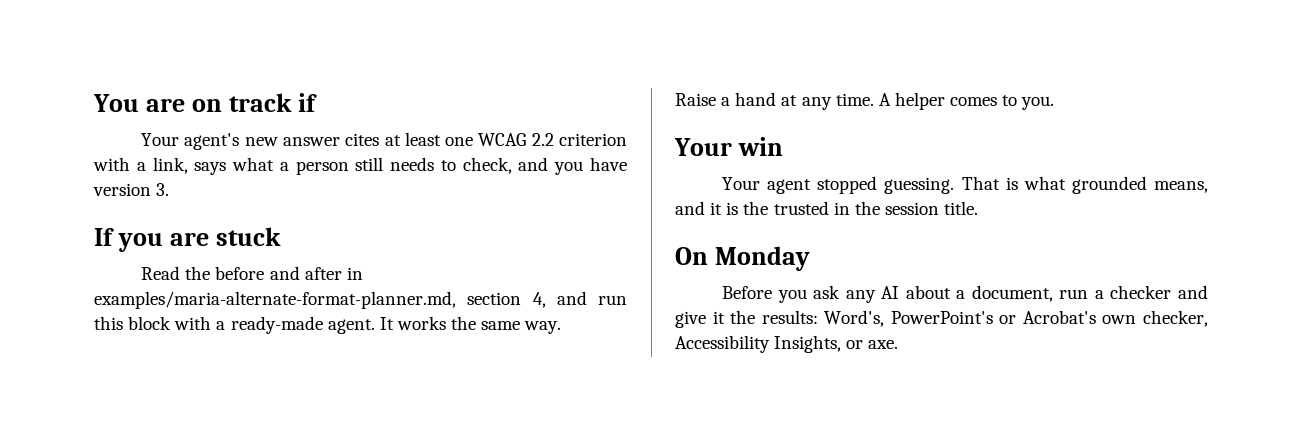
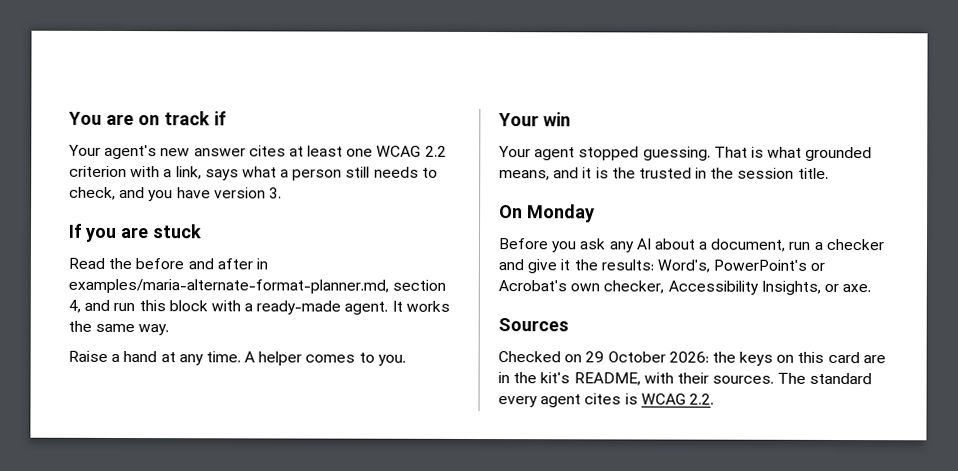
+ Sources
+ Checked on 29 October 2026: the keys on this card are in the kit's README, with their sources. The standard every agent cites is WCAG 2.2.

